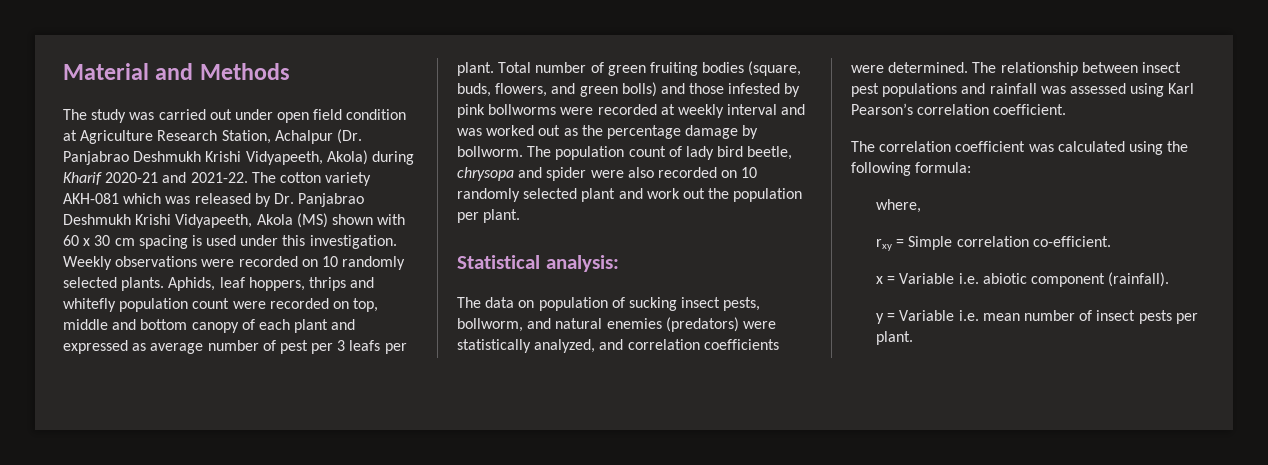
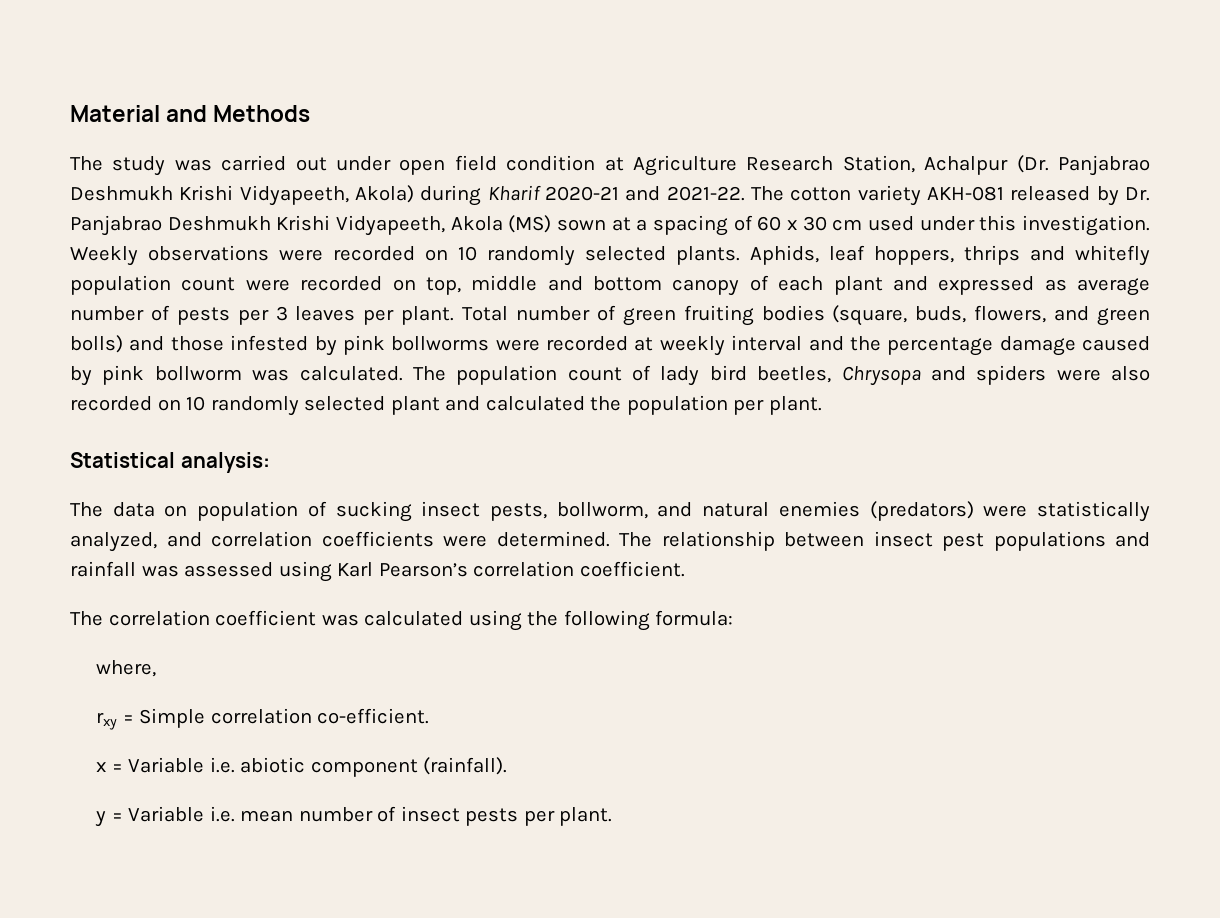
- The cotton variety AKH-081 which was released by Dr. Panjabrao Deshmukh Krishi Vidyapeeth, Akola (MS) shown with 60 x 30 cm spacing is used under this investigation.
+ The cotton variety AKH-081 released by Dr. Panjabrao Deshmukh Krishi Vidyapeeth, Akola (MS) sown at a spacing of 60 x 30 cm used under this investigation.
- Aphids, leaf hoppers, thrips and whitefly population count were recorded on top, middle and bottom canopy of each plant and expressed as average number of pest per 3 leafs per plant.
+ Aphids, leaf hoppers, thrips and whitefly population count were recorded on top, middle and bottom canopy of each plant and expressed as average number of pests per 3 leaves per plant.
- Total number of green fruiting bodies (square, buds, flowers, and green bolls) and those infested by pink bollworms were recorded at weekly interval and was worked out as the percentage damage by bollworm.
+ Total number of green fruiting bodies (square, buds, flowers, and green bolls) and those infested by pink bollworms were recorded at weekly interval and the percentage damage caused by pink bollworm was calculated.
- The population count of lady bird beetle, chrysopa and spider were also recorded on 10 randomly selected plant and work out the population per plant.
+ The population count of lady bird beetles, Chrysopa and spiders were also recorded on 10 randomly selected plant and calculated the population per plant.

